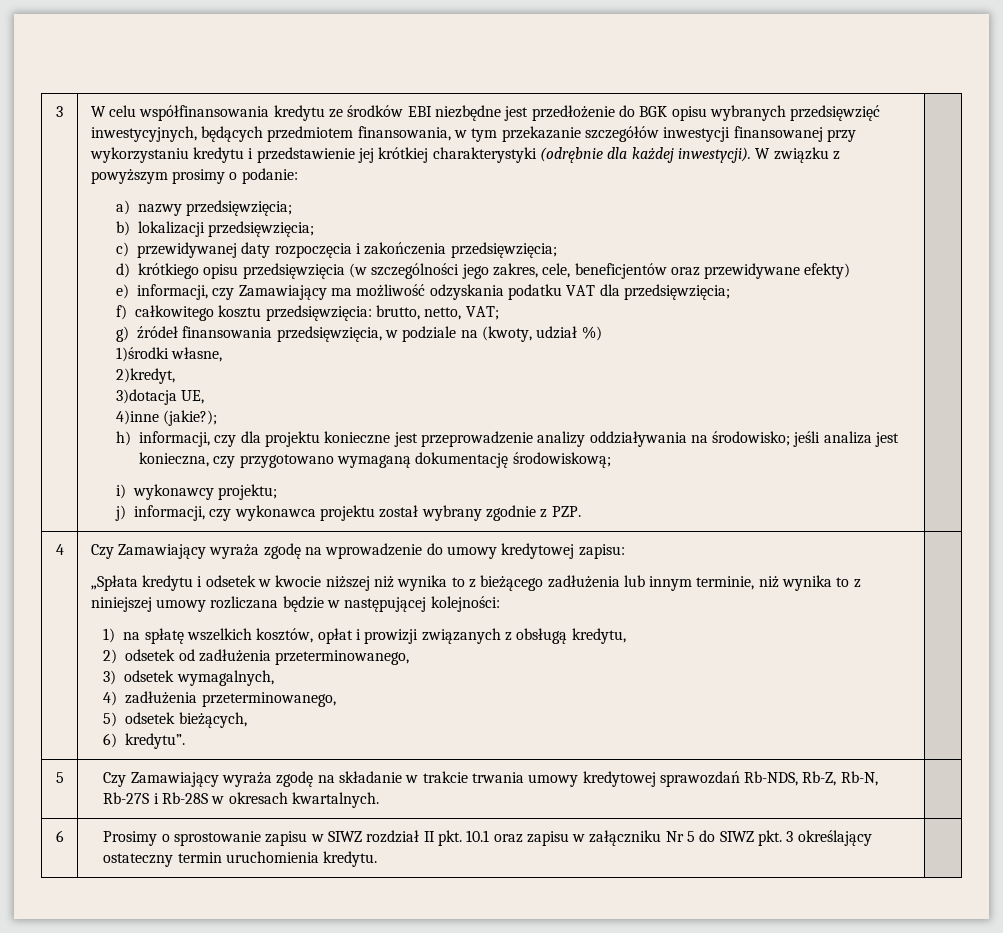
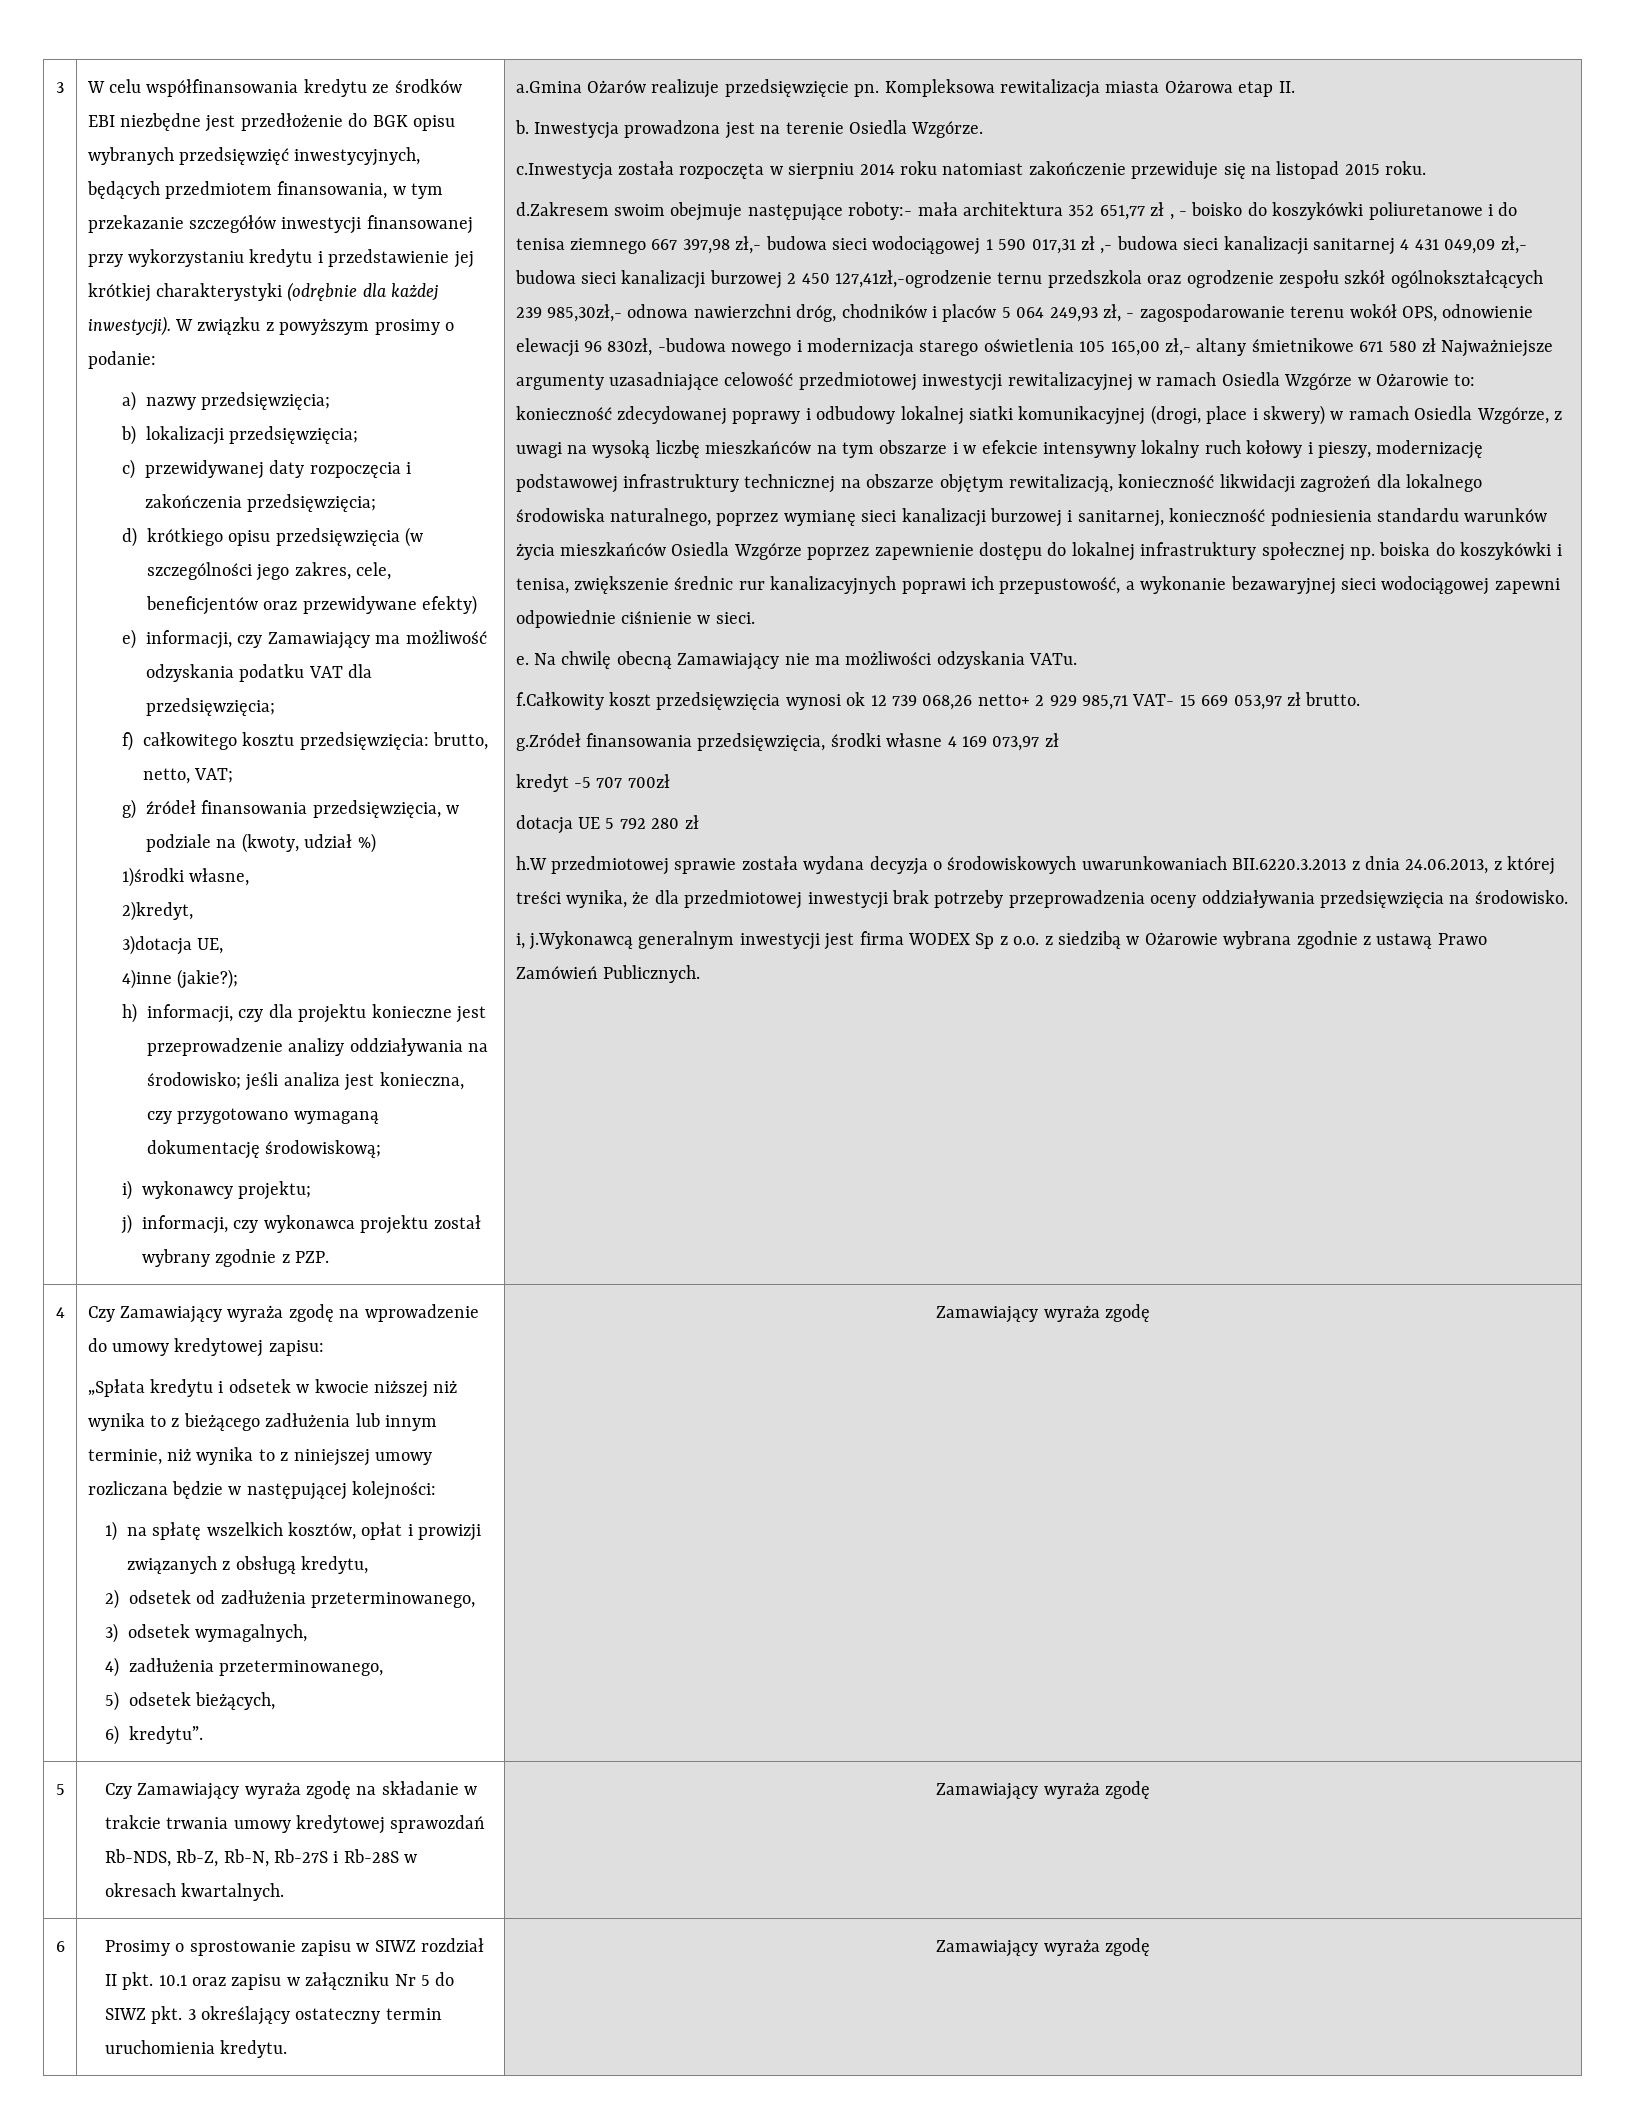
+ a.Gmina Ożarów realizuje przedsięwzięcie pn. Kompleksowa rewitalizacja miasta Ożarowa etap II.
+ b. Inwestycja prowadzona jest na terenie Osiedla Wzgórze.
+ c.Inwestycja została rozpoczęta w sierpniu 2014 roku natomiast zakończenie przewiduje się na listopad 2015 roku.
+ d.Zakresem swoim obejmuje następujące roboty:- mała architektura 352 651,77 zł , - boisko do koszykówki poliuretanowe i do tenisa ziemnego 667 397,98 zł,- budowa sieci wodociągowej 1 590 017,31 zł ,- budowa sieci kanalizacji sanitarnej 4 431 049,09 zł,- budowa sieci kanalizacji burzowej 2 450 127,41zł,-ogrodzenie ternu przedszkola oraz ogrodzenie zespołu szkół ogólnokształcących 239 985,30zł,- odnowa nawierzchni dróg, chodników i placów 5 064 249,93 zł, - zagospodarowanie terenu wokół OPS, odnowienie elewacji 96 830zł, -budowa nowego i modernizacja starego oświetlenia 105 165,00 zł,- altany śmietnikowe 671 580 zł Najważniejsze argumenty uzasadniające celowość przedmiotowej inwestycji rewitalizacyjnej w ramach Osiedla Wzgórze w Ożarowie to: konieczność zdecydowanej poprawy i odbudowy lokalnej siatki komunikacyjnej (drogi, place i skwery) w ramach Osiedla Wzgórze, z uwagi na wysoką liczbę mieszkańców na tym obszarze i w efekcie intensywny lokalny ruch kołowy i pieszy, modernizację podstawowej infrastruktury technicznej na obszarze objętym rewitalizacją, konieczność likwidacji zagrożeń dla lokalnego środowiska naturalnego, poprzez wymianę sieci kanalizacji burzowej i sanitarnej, konieczność podniesienia standardu warunków życia mieszkańców Osiedla Wzgórze poprzez zapewnienie dostępu do lokalnej infrastruktury społecznej np. boiska do koszykówki i tenisa, zwiększenie średnic rur kanalizacyjnych poprawi ich przepustowość, a wykonanie bezawaryjnej sieci wodociągowej zapewni odpowiednie ciśnienie w sieci.
+ e. Na chwilę obecną Zamawiający nie ma możliwości odzyskania VATu.
+ f.Całkowity koszt przedsięwzięcia wynosi ok 12 739 068,26 netto+ 2 929 985,71 VAT- 15 669 053,97 zł brutto.
+ g.Zródeł finansowania przedsięwzięcia, środki własne 4 169 073,97 zł
+ kredyt -5 707 700zł
+ dotacja UE 5 792 280 zł
+ h.W przedmiotowej sprawie została wydana decyzja o środowiskowych uwarunkowaniach BII.6220.3.2013 z dnia 24.06.2013, z której treści wynika, że dla przedmiotowej inwestycji brak potrzeby przeprowadzenia oceny oddziaływania przedsięwzięcia na środowisko.
+ i, j.Wykonawcą generalnym inwestycji jest firma WODEX Sp z o.o. z siedzibą w Ożarowie wybrana zgodnie z ustawą Prawo Zamówień Publicznych.
- 6) kredytu”.
+ 6) kredytu”. | Zamawiający wyraża zgodę
- 5 | Czy Zamawiający wyraża zgodę na składanie w trakcie trwania umowy kredytowej sprawozdań Rb-NDS, Rb-Z, Rb-N, Rb-27S i Rb-28S w okresach kwartalnych. |
+ 5 | Czy Zamawiający wyraża zgodę na składanie w trakcie trwania umowy kredytowej sprawozdań Rb-NDS, Rb-Z, Rb-N, Rb-27S i Rb-28S w okresach kwartalnych. | Zamawiający wyraża zgodę
- 6 | Prosimy o sprostowanie zapisu w SIWZ rozdział II pkt. 10.1 oraz zapisu w załączniku Nr 5 do SIWZ pkt. 3 określający ostateczny termin uruchomienia kredytu. |
+ 6 | Prosimy o sprostowanie zapisu w SIWZ rozdział II pkt. 10.1 oraz zapisu w załączniku Nr 5 do SIWZ pkt. 3 określający ostateczny termin uruchomienia kredytu. | Zamawiający wyraża zgodę

